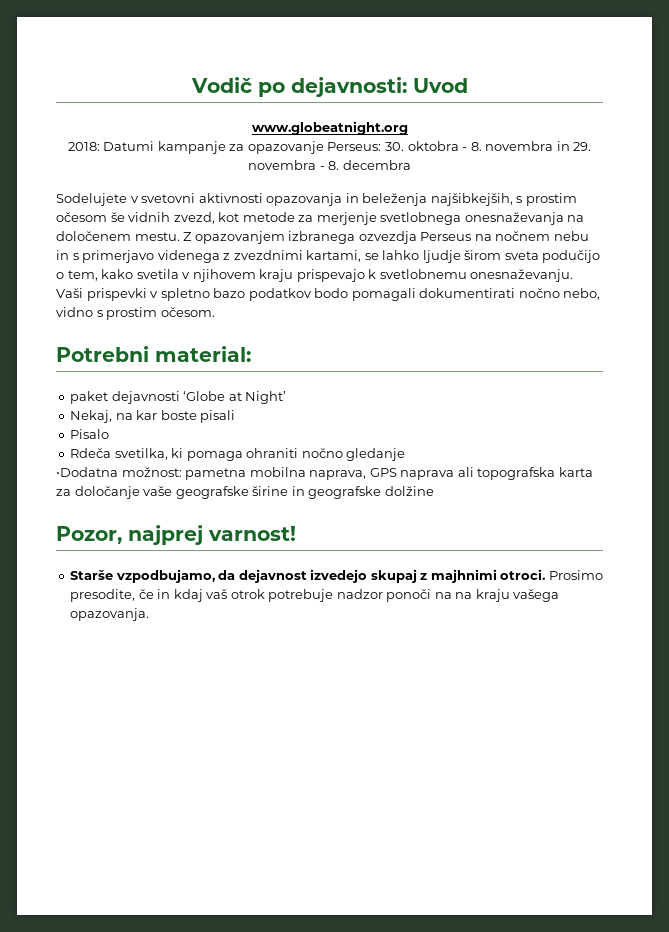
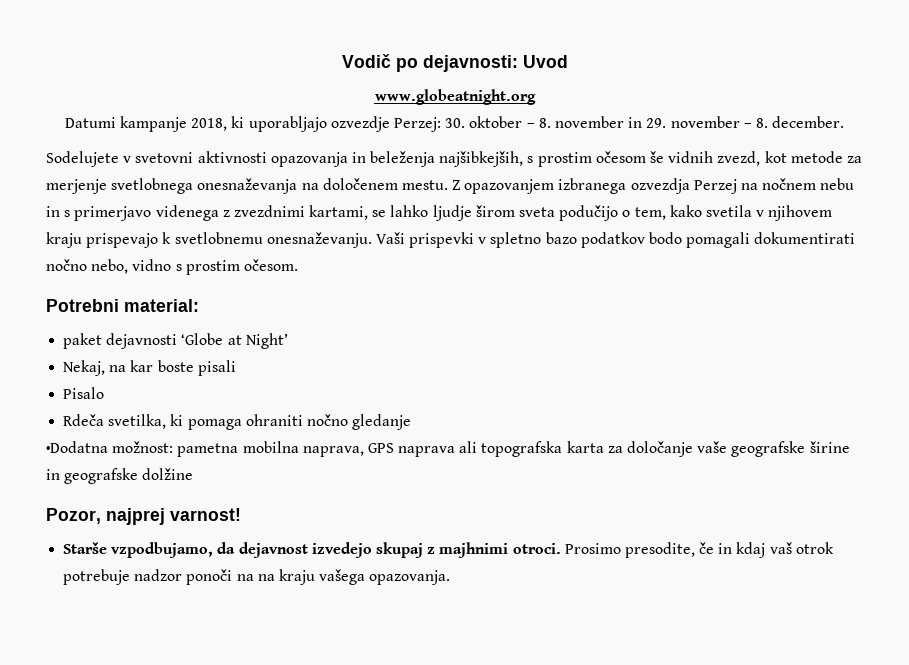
- 2018: Datumi kampanje za opazovanje Perseus: 30. oktobra - 8. novembra in 29. novembra - 8. decembra
+ Datumi kampanje 2018, ki uporabljajo ozvezdje Perzej: 30. oktober – 8. november in 29. november – 8. december.
- Z opazovanjem izbranega ozvezdja Perseus na nočnem nebu in s primerjavo videnega z zvezdnimi kartami, se lahko ljudje širom sveta podučijo o tem, kako svetila v njihovem kraju prispevajo k svetlobnemu onesnaževanju.
+ Z opazovanjem izbranega ozvezdja Perzej na nočnem nebu in s primerjavo videnega z zvezdnimi kartami, se lahko ljudje širom sveta podučijo o tem, kako svetila v njihovem kraju prispevajo k svetlobnemu onesnaževanju.

